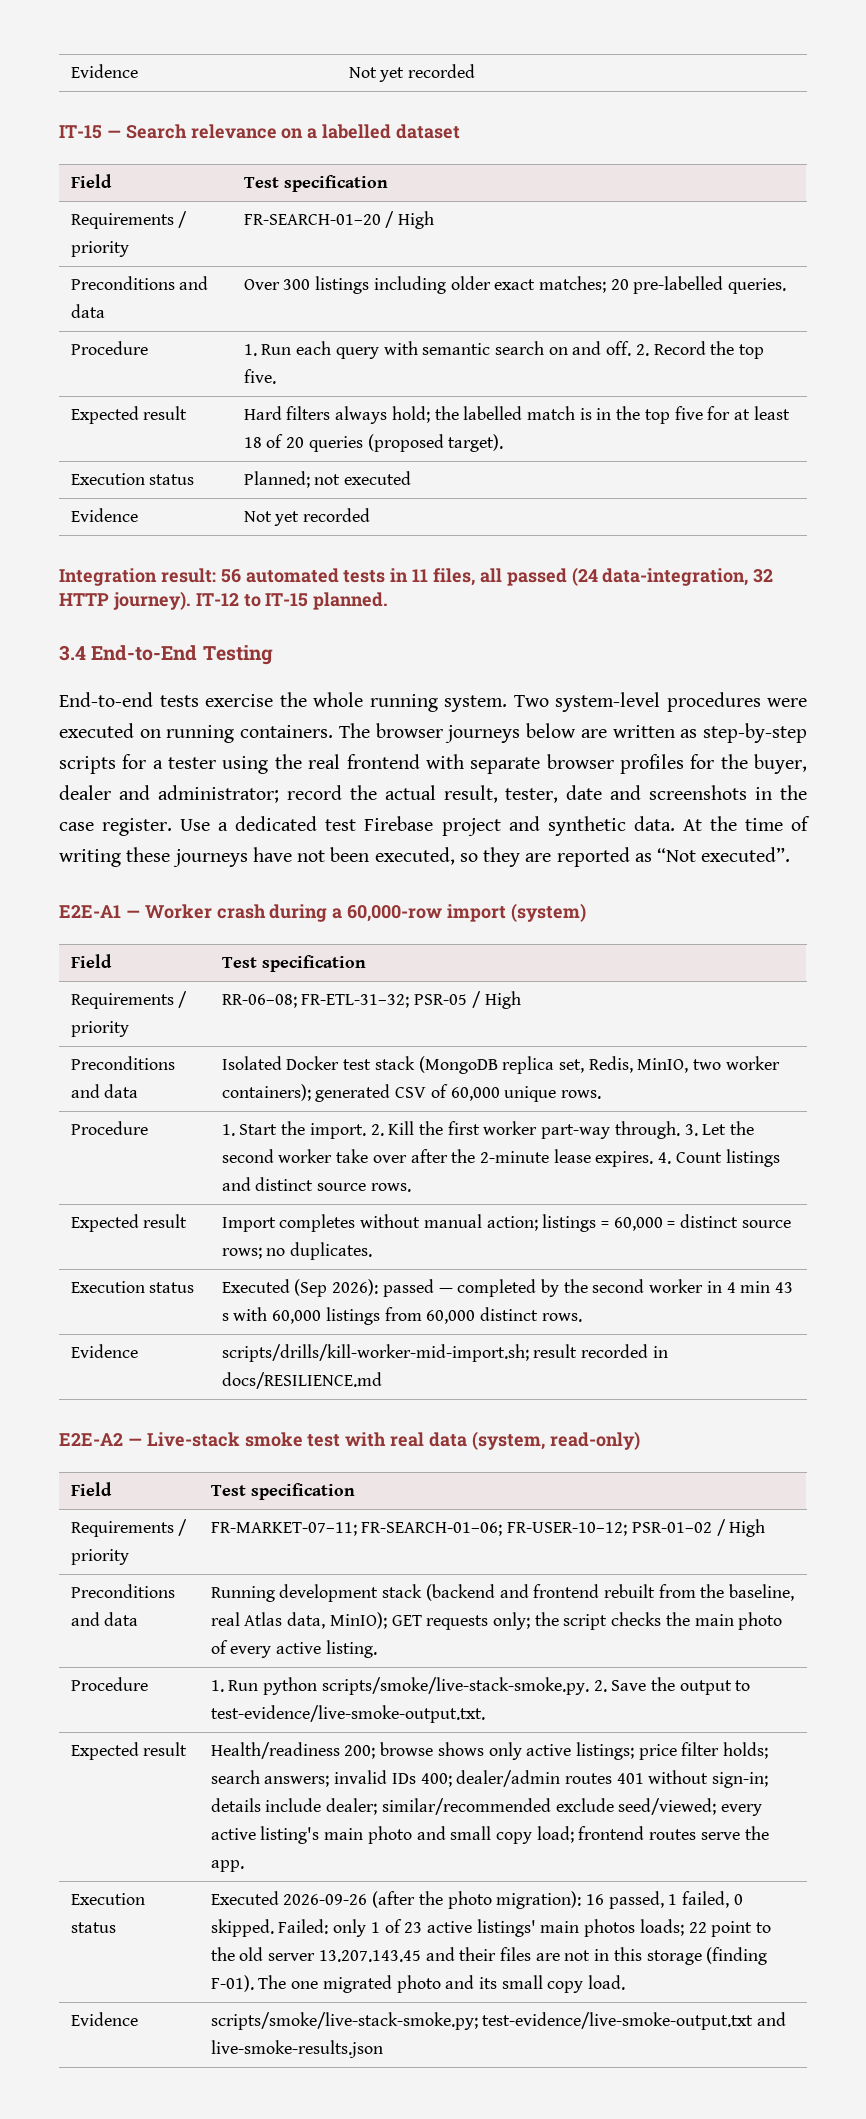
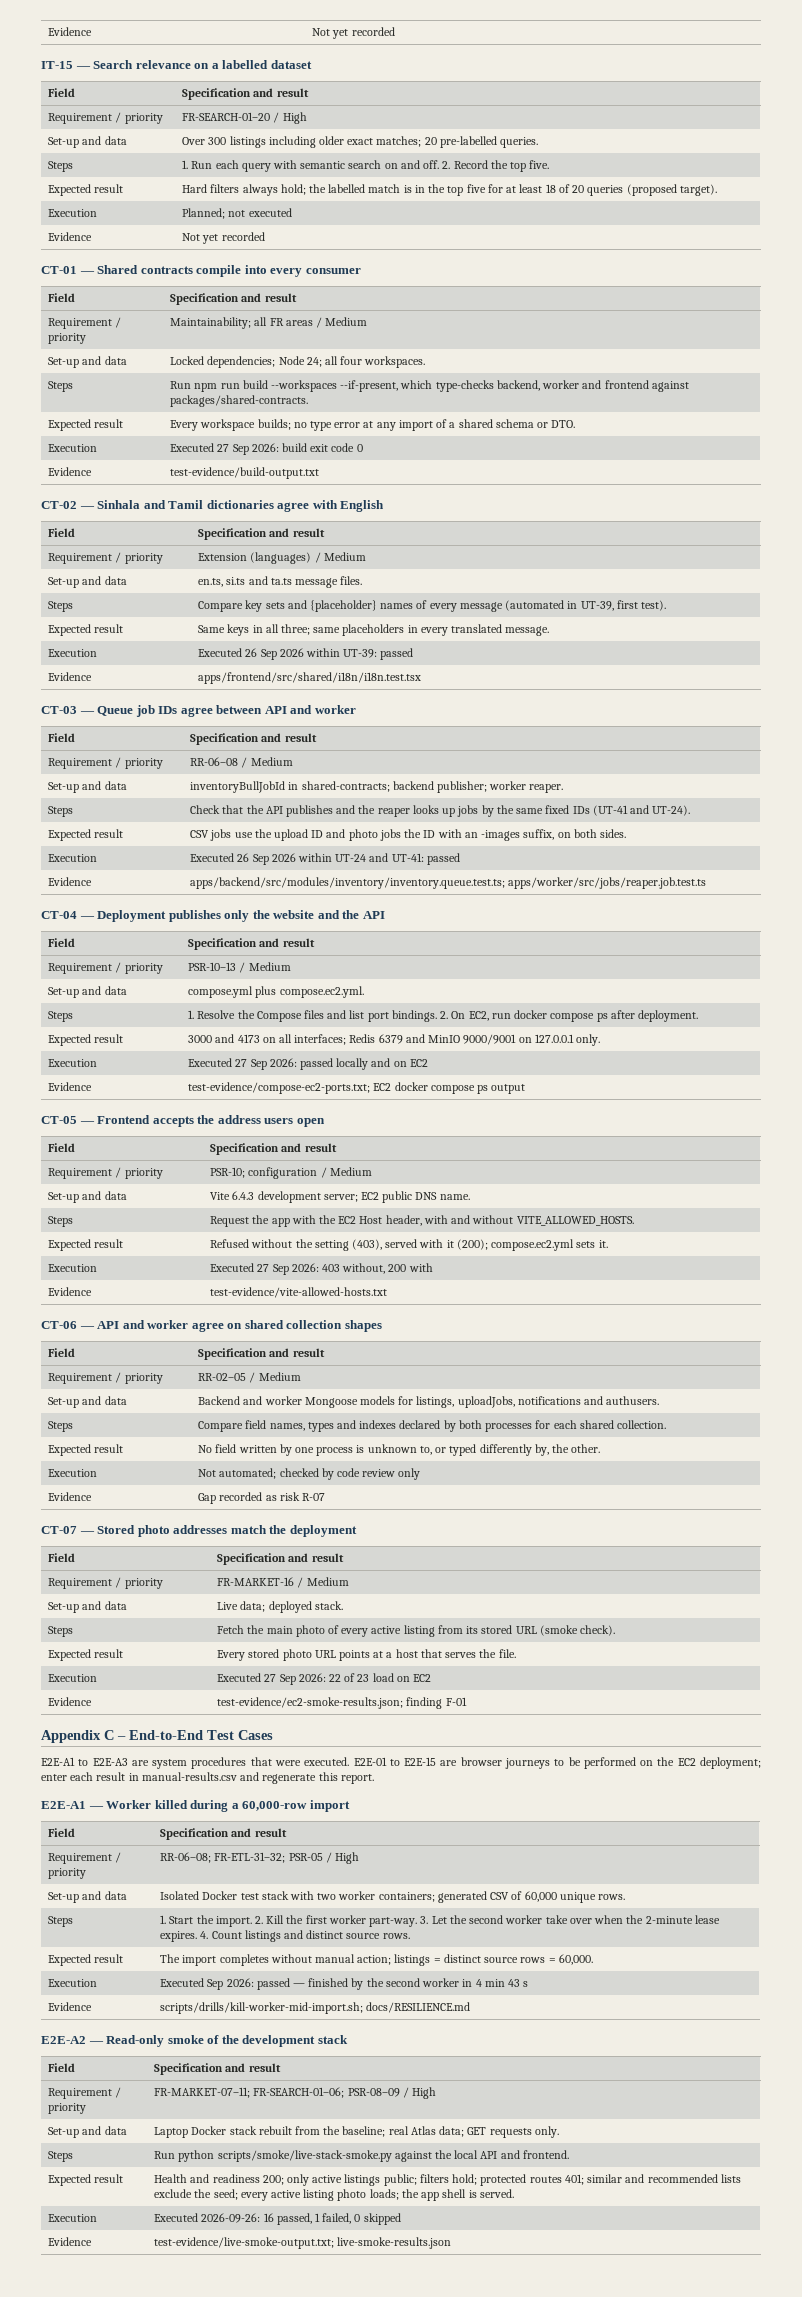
  IT-15 — Search relevance on a labelled dataset
- Field | Test specification
- Requirements / priority | FR-SEARCH-01–20 / High
+ Field | Specification and result
+ Requirement / priority | FR-SEARCH-01–20 / High
- Preconditions and data | Over 300 listings including older exact matches; 20 pre-labelled queries.
+ Set-up and data | Over 300 listings including older exact matches; 20 pre-labelled queries.
- Procedure | 1. Run each query with semantic search on and off. 2. Record the top five.
+ Steps | 1. Run each query with semantic search on and off. 2. Record the top five.
- Execution status | Planned; not executed
+ Execution | Planned; not executed
- Integration result: 56 automated tests in 11 files, all passed (24 data-integration, 32 HTTP journey). IT-12 to IT-15 planned.
- 3.4 End-to-End Testing
- End-to-end tests exercise the whole running system. Two system-level procedures were executed on running containers. The browser journeys below are written as step-by-step scripts for a tester using the real frontend with separate browser profiles for the buyer, dealer and administrator; record the actual result, tester, date and screenshots in the case register. Use a dedicated test Firebase project and synthetic data. At the time of writing these journeys have not been executed, so they are reported as “Not executed”.
+ CT-01 — Shared contracts compile into every consumer
+ Field | Specification and result
+ Requirement / priority | Maintainability; all FR areas / Medium
+ Set-up and data | Locked dependencies; Node 24; all four workspaces.
+ Steps | Run npm run build --workspaces --if-present, which type-checks backend, worker and frontend against packages/shared-contracts.
+ Expected result | Every workspace builds; no type error at any import of a shared schema or DTO.
+ Execution | Executed 27 Sep 2026: build exit code 0
+ Evidence | test-evidence/build-output.txt
+ CT-02 — Sinhala and Tamil dictionaries agree with English
+ Field | Specification and result
+ Requirement / priority | Extension (languages) / Medium
+ Set-up and data | en.ts, si.ts and ta.ts message files.
+ Steps | Compare key sets and {placeholder} names of every message (automated in UT-39, first test).
+ Expected result | Same keys in all three; same placeholders in every translated message.
+ Execution | Executed 26 Sep 2026 within UT-39: passed
+ Evidence | apps/frontend/src/shared/i18n/i18n.test.tsx
+ CT-03 — Queue job IDs agree between API and worker
+ Field | Specification and result
+ Requirement / priority | RR-06–08 / Medium
+ Set-up and data | inventoryBullJobId in shared-contracts; backend publisher; worker reaper.
+ Steps | Check that the API publishes and the reaper looks up jobs by the same fixed IDs (UT-41 and UT-24).
+ Expected result | CSV jobs use the upload ID and photo jobs the ID with an -images suffix, on both sides.
+ Execution | Executed 26 Sep 2026 within UT-24 and UT-41: passed
+ Evidence | apps/backend/src/modules/inventory/inventory.queue.test.ts; apps/worker/src/jobs/reaper.job.test.ts
+ CT-04 — Deployment publishes only the website and the API
+ Field | Specification and result
+ Requirement / priority | PSR-10–13 / Medium
+ Set-up and data | compose.yml plus compose.ec2.yml.
+ Steps | 1. Resolve the Compose files and list port bindings. 2. On EC2, run docker compose ps after deployment.
+ Expected result | 3000 and 4173 on all interfaces; Redis 6379 and MinIO 9000/9001 on 127.0.0.1 only.
+ Execution | Executed 27 Sep 2026: passed locally and on EC2
+ Evidence | test-evidence/compose-ec2-ports.txt; EC2 docker compose ps output
+ CT-05 — Frontend accepts the address users open
+ Field | Specification and result
+ Requirement / priority | PSR-10; configuration / Medium
+ Set-up and data | Vite 6.4.3 development server; EC2 public DNS name.
+ Steps | Request the app with the EC2 Host header, with and without VITE_ALLOWED_HOSTS.
+ Expected result | Refused without the setting (403), served with it (200); compose.ec2.yml sets it.
+ Execution | Executed 27 Sep 2026: 403 without, 200 with
+ Evidence | test-evidence/vite-allowed-hosts.txt
+ CT-06 — API and worker agree on shared collection shapes
+ Field | Specification and result
+ Requirement / priority | RR-02–05 / Medium
+ Set-up and data | Backend and worker Mongoose models for listings, uploadJobs, notifications and authusers.
+ Steps | Compare field names, types and indexes declared by both processes for each shared collection.
+ Expected result | No field written by one process is unknown to, or typed differently by, the other.
+ Execution | Not automated; checked by code review only
+ Evidence | Gap recorded as risk R-07
+ CT-07 — Stored photo addresses match the deployment
+ Field | Specification and result
+ Requirement / priority | FR-MARKET-16 / Medium
+ Set-up and data | Live data; deployed stack.
+ Steps | Fetch the main photo of every active listing from its stored URL (smoke check).
+ Expected result | Every stored photo URL points at a host that serves the file.
+ Execution | Executed 27 Sep 2026: 22 of 23 load on EC2
+ Evidence | test-evidence/ec2-smoke-results.json; finding F-01
+ Appendix C – End-to-End Test Cases
+ E2E-A1 to E2E-A3 are system procedures that were executed. E2E-01 to E2E-15 are browser journeys to be performed on the EC2 deployment; enter each result in manual-results.csv and regenerate this report.
- E2E-A1 — Worker crash during a 60,000-row import (system)
- Field | Test specification
- Requirements / priority | RR-06–08; FR-ETL-31–32; PSR-05 / High
+ E2E-A1 — Worker killed during a 60,000-row import
+ Field | Specification and result
+ Requirement / priority | RR-06–08; FR-ETL-31–32; PSR-05 / High
- Preconditions and data | Isolated Docker test stack (MongoDB replica set, Redis, MinIO, two worker containers); generated CSV of 60,000 unique rows.
+ Set-up and data | Isolated Docker test stack with two worker containers; generated CSV of 60,000 unique rows.
- Procedure | 1. Start the import. 2. Kill the first worker part-way through. 3. Let the second worker take over after the 2-minute lease expires. 4. Count listings and distinct source rows.
+ Steps | 1. Start the import. 2. Kill the first worker part-way. 3. Let the second worker take over when the 2-minute lease expires. 4. Count listings and distinct source rows.
- Expected result | Import completes without manual action; listings = 60,000 = distinct source rows; no duplicates.
- Execution status | Executed (Sep 2026): passed — completed by the second worker in 4 min 43 s with 60,000 listings from 60,000 distinct rows.
+ Expected result | The import completes without manual action; listings = distinct source rows = 60,000.
+ Execution | Executed Sep 2026: passed — finished by the second worker in 4 min 43 s
- Evidence | scripts/drills/kill-worker-mid-import.sh; result recorded in docs/RESILIENCE.md
+ Evidence | scripts/drills/kill-worker-mid-import.sh; docs/RESILIENCE.md
- E2E-A2 — Live-stack smoke test with real data (system, read-only)
- Field | Test specification
- Requirements / priority | FR-MARKET-07–11; FR-SEARCH-01–06; FR-USER-10–12; PSR-01–02 / High
- Preconditions and data | Running development stack (backend and frontend rebuilt from the baseline, real Atlas data, MinIO); GET requests only; the script checks the main photo of every active listing.
- Procedure | 1. Run python scripts/smoke/live-stack-smoke.py. 2. Save the output to test-evidence/live-smoke-output.txt.
- Expected result | Health/readiness 200; browse shows only active listings; price filter holds; search answers; invalid IDs 400; dealer/admin routes 401 without sign-in; details include dealer; similar/recommended exclude seed/viewed; every active listing's main photo and small copy load; frontend routes serve the app.
- Execution status | Executed 2026-09-26 (after the photo migration): 16 passed, 1 failed, 0 skipped. Failed: only 1 of 23 active listings' main photos loads; 22 point to the old server 13.207.143.45 and their files are not in this storage (finding F-01). The one migrated photo and its small copy load.
- Evidence | scripts/smoke/live-stack-smoke.py; test-evidence/live-smoke-output.txt and live-smoke-results.json
+ E2E-A2 — Read-only smoke of the development stack
+ Field | Specification and result
+ Requirement / priority | FR-MARKET-07–11; FR-SEARCH-01–06; PSR-08–09 / High
+ Set-up and data | Laptop Docker stack rebuilt from the baseline; real Atlas data; GET requests only.
+ Steps | Run python scripts/smoke/live-stack-smoke.py against the local API and frontend.
+ Expected result | Health and readiness 200; only active listings public; filters hold; protected routes 401; similar and recommended lists exclude the seed; every active listing photo loads; the app shell is served.
+ Execution | Executed 2026-09-26: 16 passed, 1 failed, 0 skipped
+ Evidence | test-evidence/live-smoke-output.txt; live-smoke-results.json

